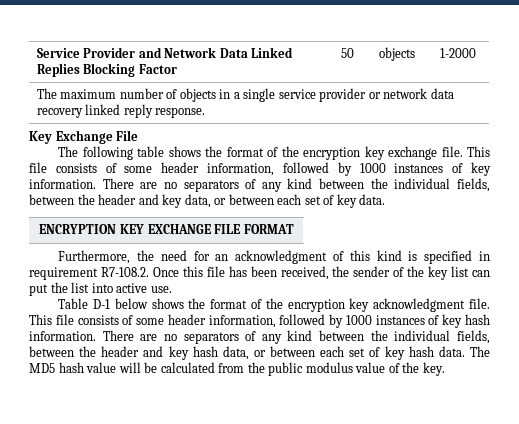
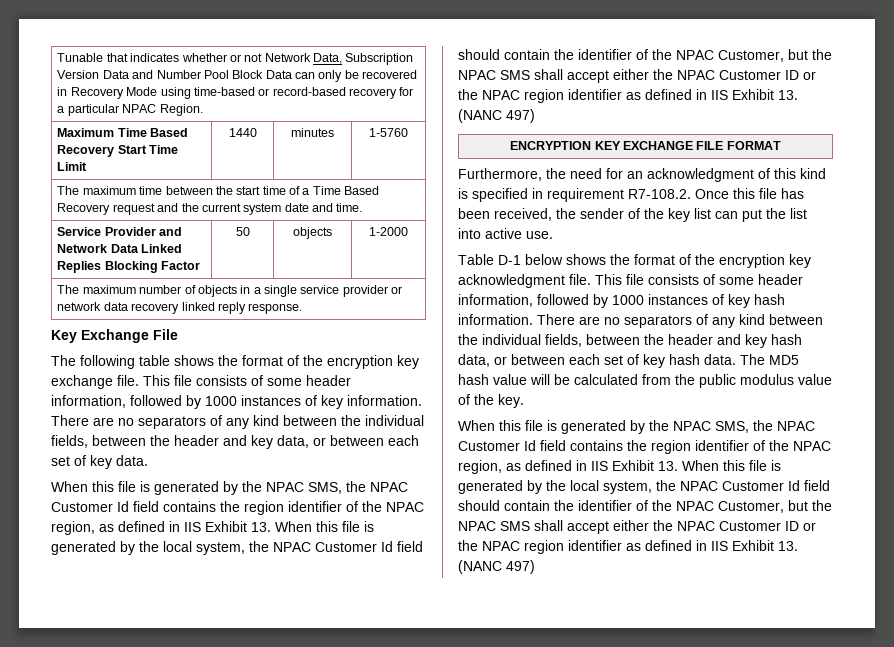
+ Tunable that indicates whether or not Network Data, Subscription Version Data and Number Pool Block Data can only be recovered in Recovery Mode using time-based or record-based recovery for a particular NPAC Region.
+ Maximum Time Based Recovery Start Time Limit | 1440 | minutes | 1-5760
+ The maximum time between the start time of a Time Based Recovery request and the current system date and time.
  There are no separators of any kind between the individual fields, between the header and key data, or between each set of key data.
+ When this file is generated by the NPAC SMS, the NPAC Customer Id field contains the region identifier of the NPAC region, as defined in IIS Exhibit 13. When this file is generated by the local system, the NPAC Customer Id field should contain the identifier of the NPAC Customer, but the NPAC SMS shall accept either the NPAC Customer ID or the NPAC region identifier as defined in IIS Exhibit 13. (NANC 497)
  The MD5 hash value will be calculated from the public modulus value of the key.
+ When this file is generated by the NPAC SMS, the NPAC Customer Id field contains the region identifier of the NPAC region, as defined in IIS Exhibit 13. When this file is generated by the local system, the NPAC Customer Id field should contain the identifier of the NPAC Customer, but the NPAC SMS shall accept either the NPAC Customer ID or the NPAC region identifier as defined in IIS Exhibit 13. (NANC 497)

